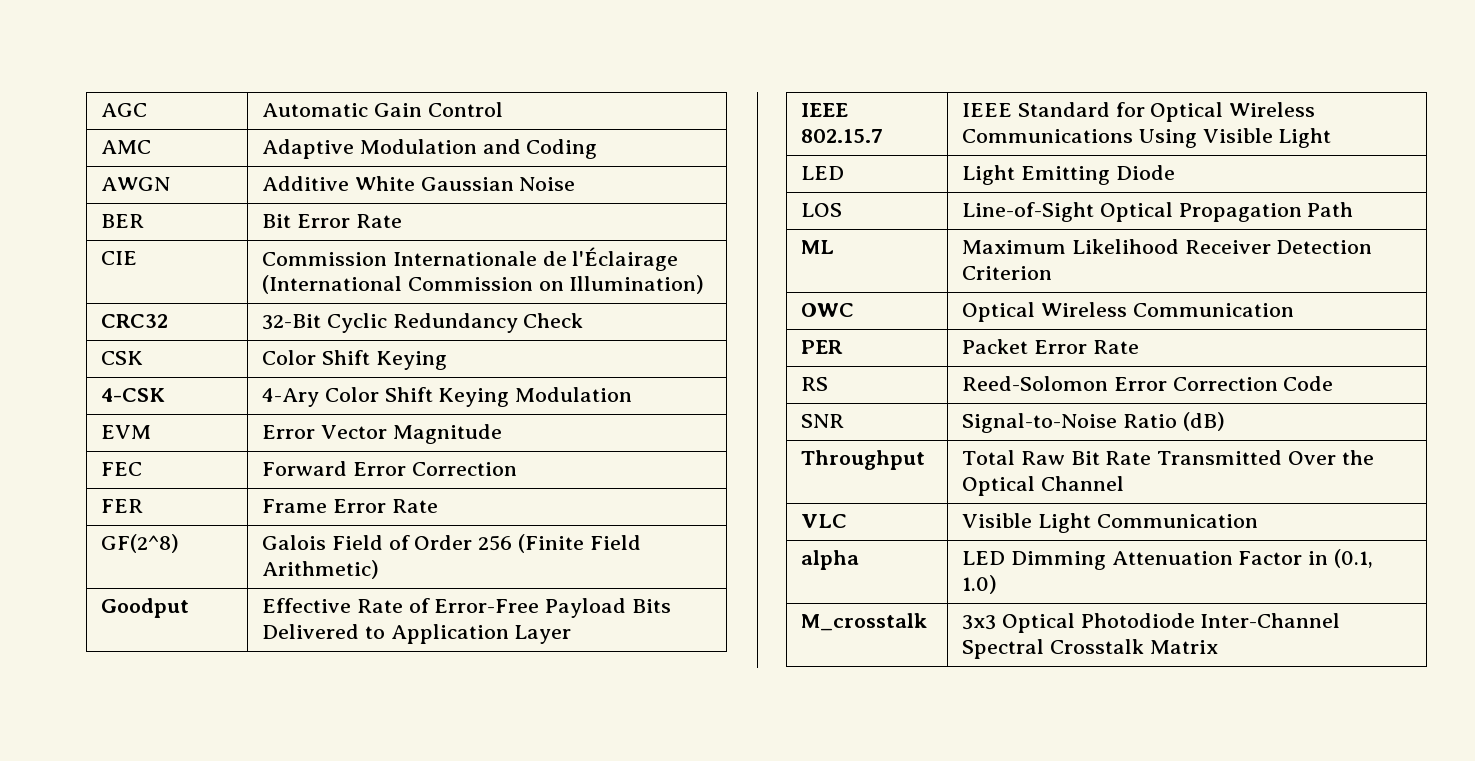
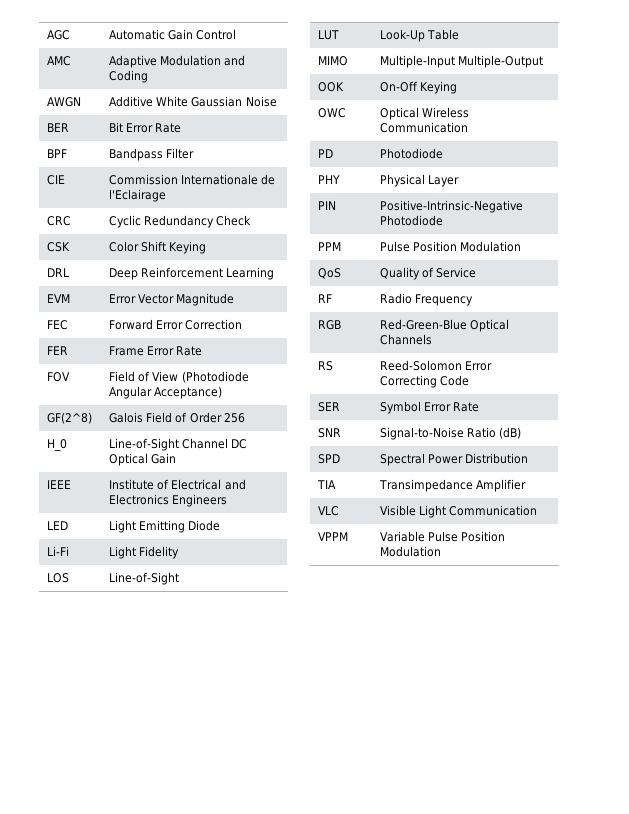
+ BPF | Bandpass Filter
- CIE | Commission Internationale de l'Éclairage (International Commission on Illumination)
- CRC32 | 32-Bit Cyclic Redundancy Check
+ CIE | Commission Internationale de l'Eclairage
+ CRC | Cyclic Redundancy Check
- 4-CSK | 4-Ary Color Shift Keying Modulation
+ DRL | Deep Reinforcement Learning
+ FOV | Field of View (Photodiode Angular Acceptance)
- GF(2^8) | Galois Field of Order 256 (Finite Field Arithmetic)
- Goodput | Effective Rate of Error-Free Payload Bits Delivered to Application Layer
- IEEE 802.15.7 | IEEE Standard for Optical Wireless Communications Using Visible Light
+ GF(2^8) | Galois Field of Order 256
+ H_0 | Line-of-Sight Channel DC Optical Gain
+ IEEE | Institute of Electrical and Electronics Engineers
+ Li-Fi | Light Fidelity
- LOS | Line-of-Sight Optical Propagation Path
- ML | Maximum Likelihood Receiver Detection Criterion
+ LOS | Line-of-Sight
+ LUT | Look-Up Table
+ MIMO | Multiple-Input Multiple-Output
+ OOK | On-Off Keying
  OWC | Optical Wireless Communication
- PER | Packet Error Rate
+ PD | Photodiode
+ PHY | Physical Layer
+ PIN | Positive-Intrinsic-Negative Photodiode
+ PPM | Pulse Position Modulation
+ QoS | Quality of Service
+ RF | Radio Frequency
+ RGB | Red-Green-Blue Optical Channels
- RS | Reed-Solomon Error Correction Code
+ RS | Reed-Solomon Error Correcting Code
+ SER | Symbol Error Rate
- Throughput | Total Raw Bit Rate Transmitted Over the Optical Channel
+ SPD | Spectral Power Distribution
+ TIA | Transimpedance Amplifier
  VLC | Visible Light Communication
- alpha | LED Dimming Attenuation Factor in (0.1, 1.0)
- M_crosstalk | 3x3 Optical Photodiode Inter-Channel Spectral Crosstalk Matrix
+ VPPM | Variable Pulse Position Modulation

